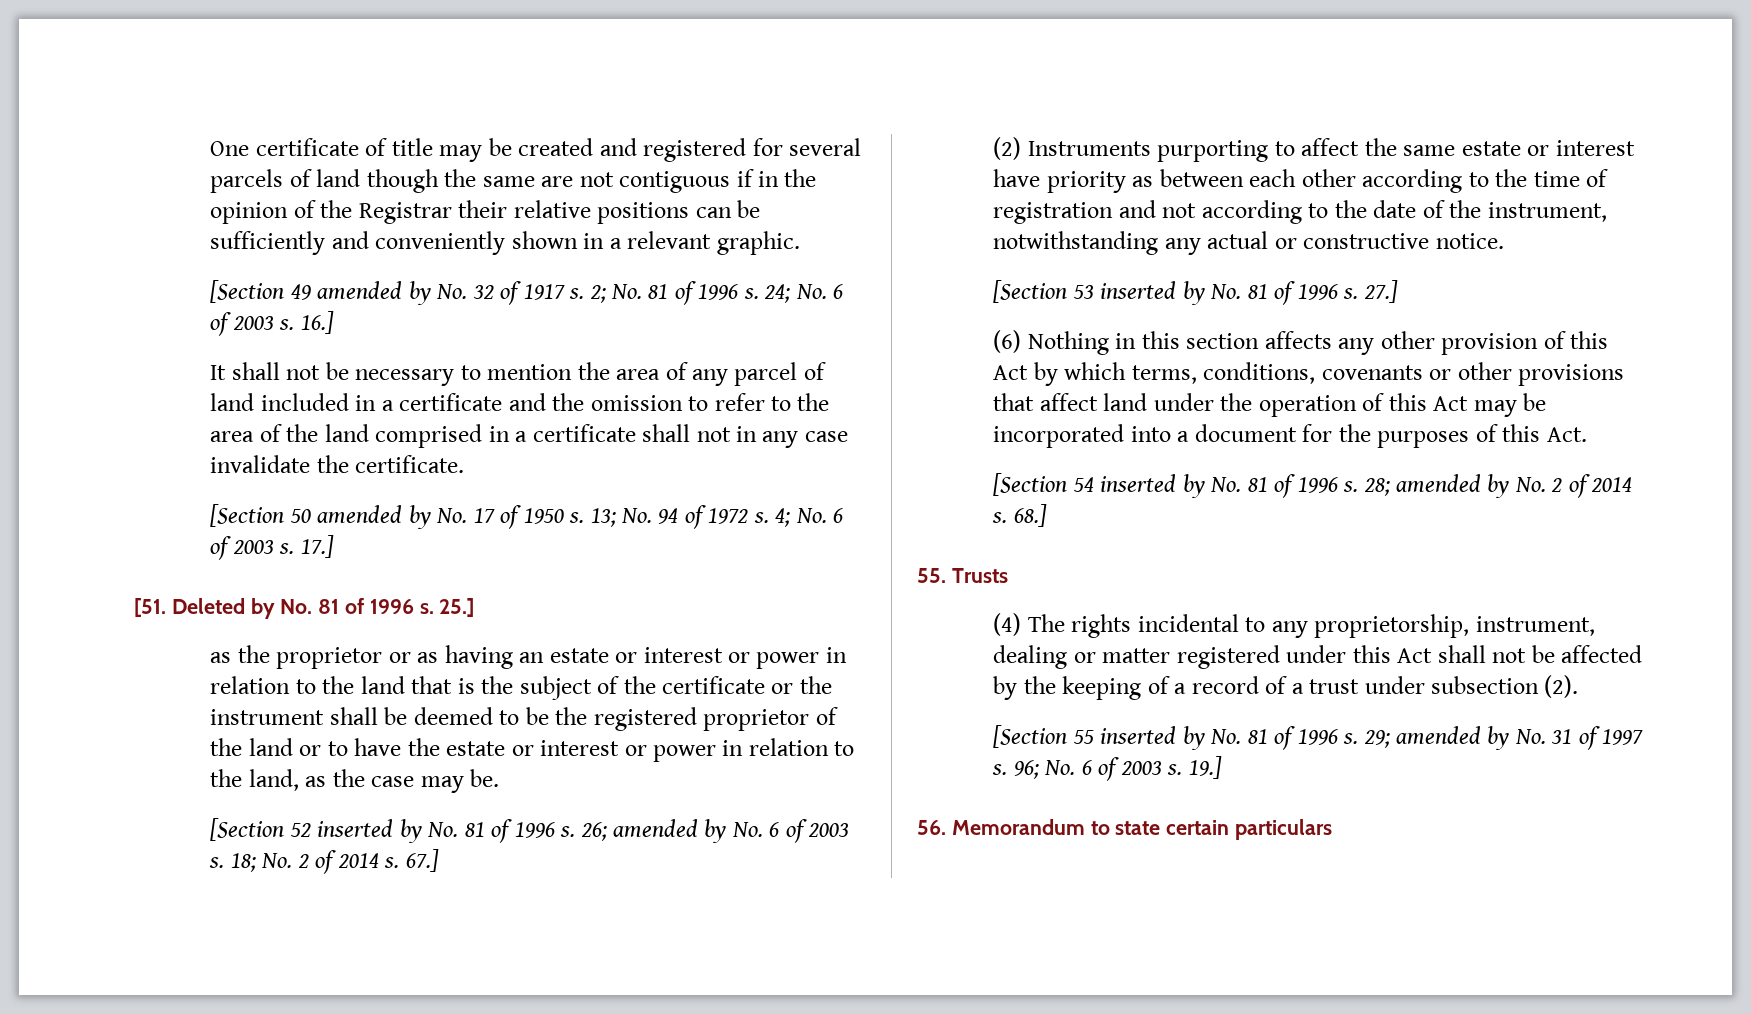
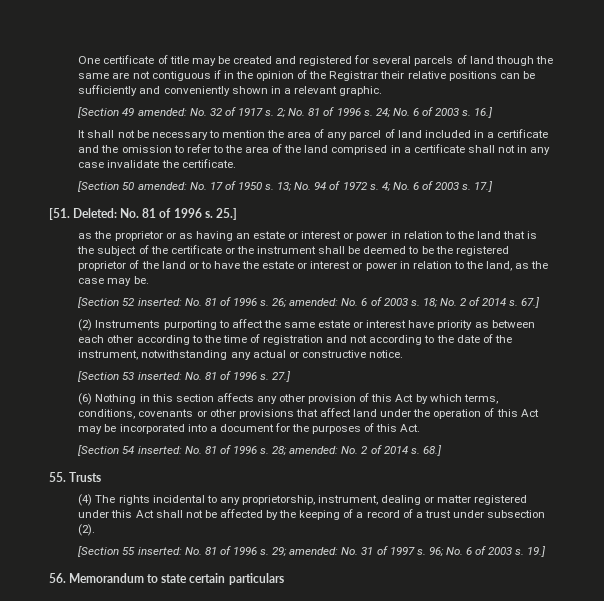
- [Section 49 amended by No. 32 of 1917 s.
+ [Section 49 amended: No. 32 of 1917 s.
- [Section 50 amended by No. 17 of 1950 s.
+ [Section 50 amended: No. 17 of 1950 s.
- [51. Deleted by No. 81 of 1996 s.
+ [51. Deleted: No. 81 of 1996 s.
- [Section 52 inserted by No. 81 of 1996 s.
+ [Section 52 inserted: No. 81 of 1996 s.
- 26; amended by No. 6 of 2003 s.
+ 26; amended: No. 6 of 2003 s.
- [Section 53 inserted by No. 81 of 1996 s.
+ [Section 53 inserted: No. 81 of 1996 s.
- [Section 54 inserted by No. 81 of 1996 s.
+ [Section 54 inserted: No. 81 of 1996 s.
- 28; amended by No. 2 of 2014 s.
+ 28; amended: No. 2 of 2014 s.
- [Section 55 inserted by No. 81 of 1996 s.
+ [Section 55 inserted: No. 81 of 1996 s.
- 29; amended by No. 31 of 1997 s.
+ 29; amended: No. 31 of 1997 s.

